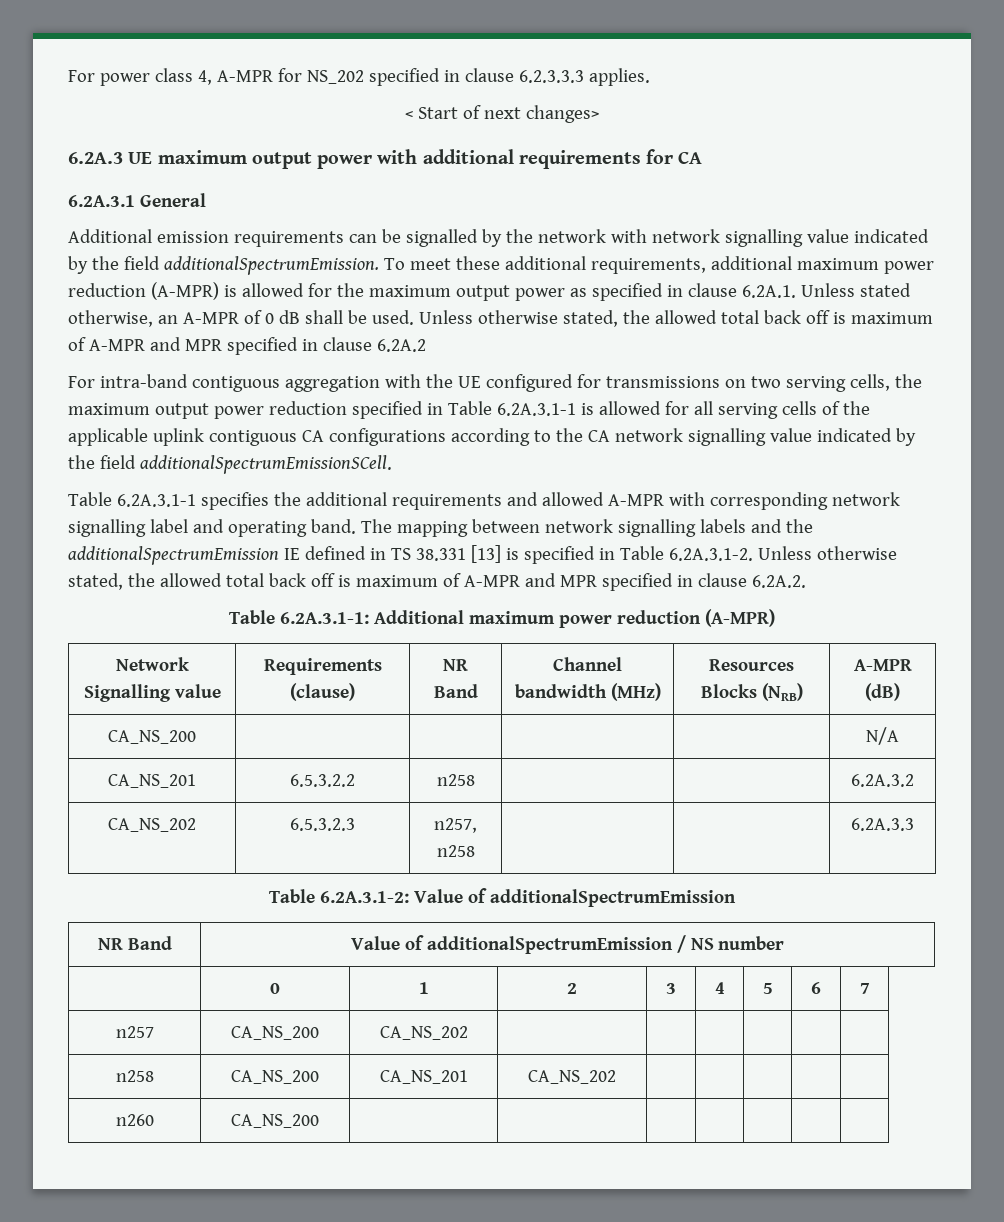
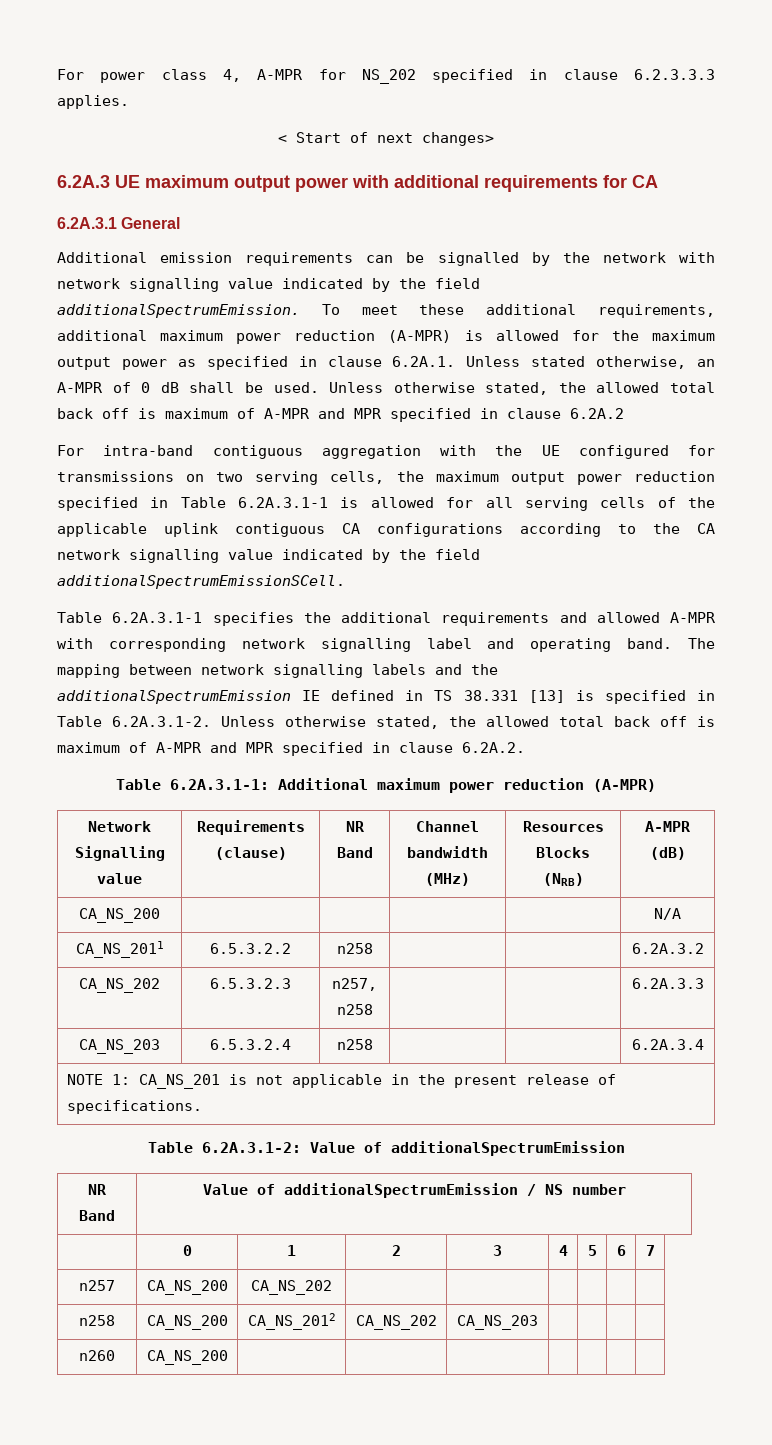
- CA_NS_201 | 6.5.3.2.2 | n258 | | | 6.2A.3.2
+ CA_NS_2011 | 6.5.3.2.2 | n258 | | | 6.2A.3.2
+ CA_NS_203 | 6.5.3.2.4 | n258 | | | 6.2A.3.4
+ NOTE 1: CA_NS_201 is not applicable in the present release of specifications.
- n258 | CA_NS_200 | CA_NS_201 | CA_NS_202 | | | | |
+ n258 | CA_NS_200 | CA_NS_2012 | CA_NS_202 | CA_NS_203 | | | |

